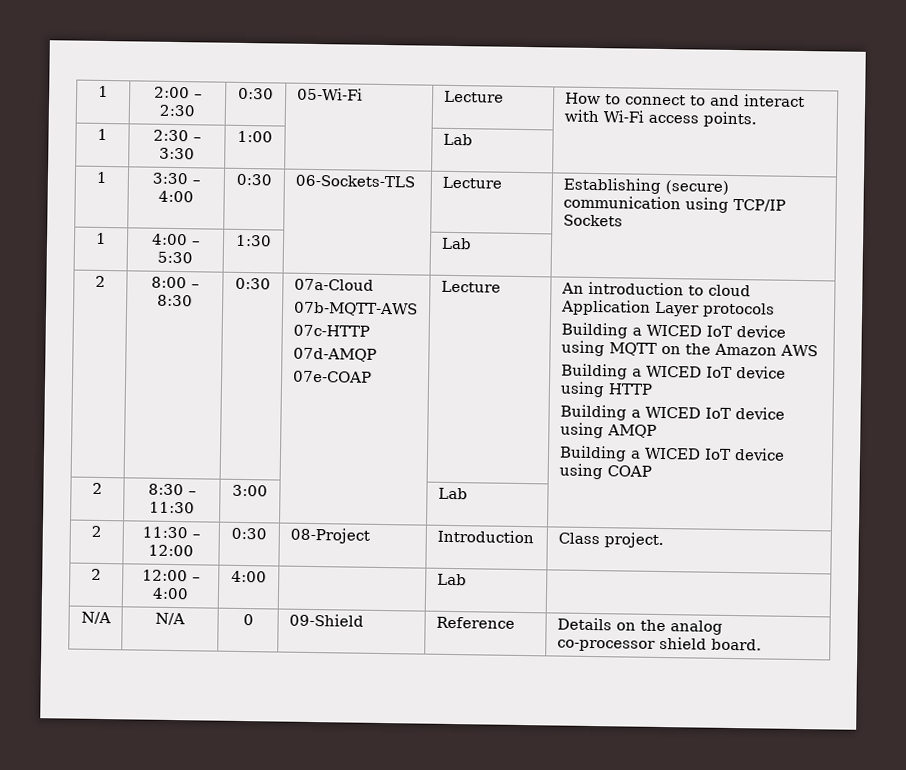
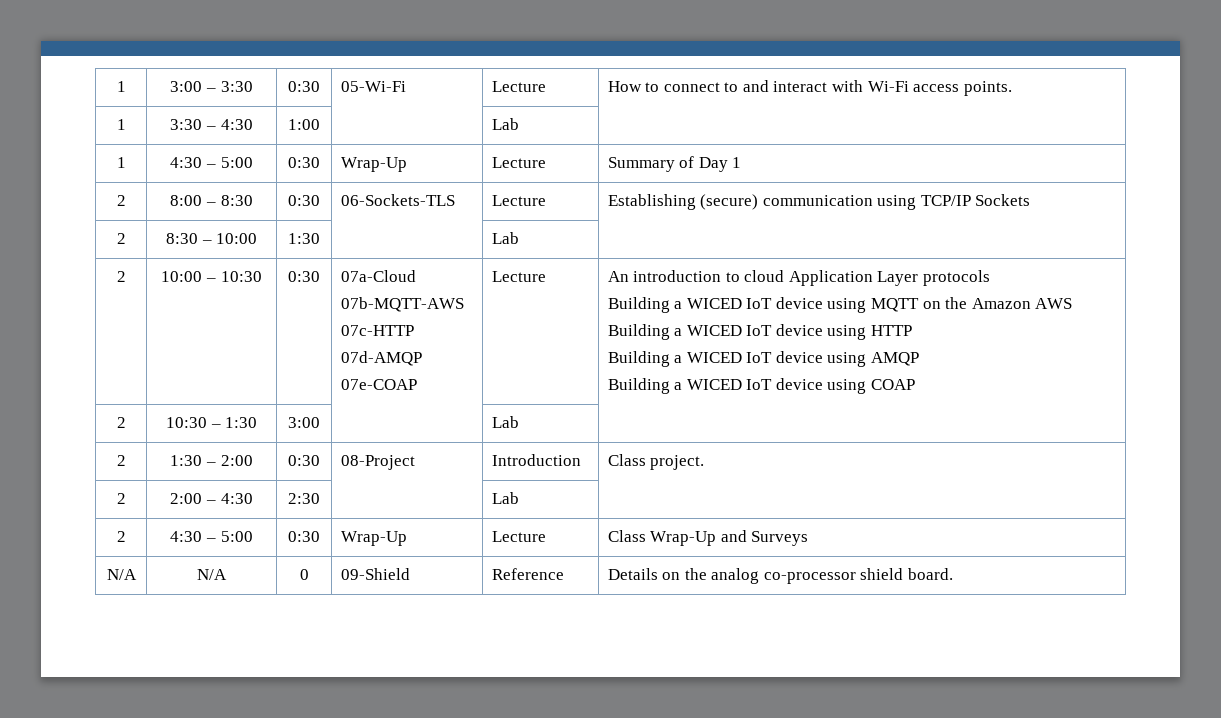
- 1 | 2:00 – 2:30 | 0:30 | 05-Wi-Fi | Lecture | How to connect to and interact with Wi-Fi access points.
+ 1 | 3:00 – 3:30 | 0:30 | 05-Wi-Fi | Lecture | How to connect to and interact with Wi-Fi access points.
- 1 | 2:30 – 3:30 | 1:00 | | Lab |
+ 1 | 3:30 – 4:30 | 1:00 | | Lab |
- 1 | 3:30 – 4:00 | 0:30 | 06-Sockets-TLS | Lecture | Establishing (secure) communication using TCP/IP Sockets
+ 1 | 4:30 – 5:00 | 0:30 | Wrap-Up | Lecture | Summary of Day 1
+ 2 | 8:00 – 8:30 | 0:30 | 06-Sockets-TLS | Lecture | Establishing (secure) communication using TCP/IP Sockets
- 1 | 4:00 – 5:30 | 1:30 | | Lab |
+ 2 | 8:30 – 10:00 | 1:30 | | Lab |
- 8:00 – 8:30
+ 10:00 – 10:30
- 2 | 8:30 – 11:30 | 3:00 | | Lab |
+ 2 | 10:30 – 1:30 | 3:00 | | Lab |
- 2 | 11:30 – 12:00 | 0:30 | 08-Project | Introduction | Class project.
+ 2 | 1:30 – 2:00 | 0:30 | 08-Project | Introduction | Class project.
- 2 | 12:00 – 4:00 | 4:00 | | Lab |
+ 2 | 2:00 – 4:30 | 2:30 | | Lab |
+ 2 | 4:30 – 5:00 | 0:30 | Wrap-Up | Lecture | Class Wrap-Up and Surveys

